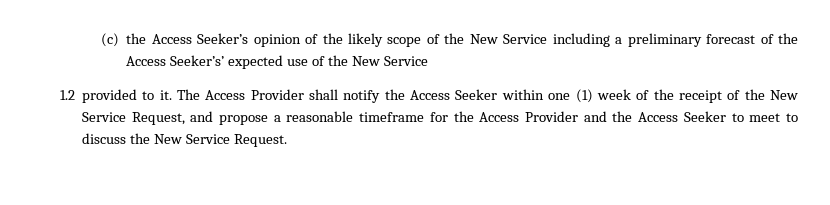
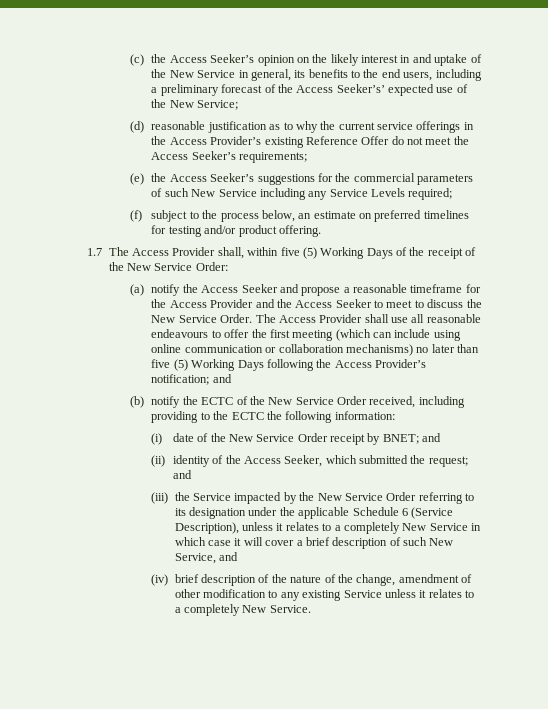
- (c) the Access Seeker’s opinion of the likely scope of the New Service including a preliminary forecast of the Access Seeker’s’ expected use of the New Service
- 1.2 provided to it. The Access Provider shall notify the Access Seeker within one (1) week of the receipt of the New Service Request, and propose a reasonable timeframe for the Access Provider and the Access Seeker to meet to discuss the New Service Request.
+ (c) the Access Seeker’s opinion on the likely interest in and uptake of the New Service in general, its benefits to the end users, including a preliminary forecast of the Access Seeker’s’ expected use of the New Service;
+ (d) reasonable justification as to why the current service offerings in the Access Provider’s existing Reference Offer do not meet the Access Seeker’s requirements;
+ (e) the Access Seeker’s suggestions for the commercial parameters of such New Service including any Service Levels required;
+ (f) subject to the process below, an estimate on preferred timelines for testing and/or product offering.
+ 1.7 The Access Provider shall, within five (5) Working Days of the receipt of the New Service Order:
+ (a) notify the Access Seeker and propose a reasonable timeframe for the Access Provider and the Access Seeker to meet to discuss the New Service Order. The Access Provider shall use all reasonable endeavours to offer the first meeting (which can include using online communication or collaboration mechanisms) no later than five (5) Working Days following the Access Provider’s notification; and
+ (b) notify the ECTC of the New Service Order received, including providing to the ECTC the following information:
+ (i) date of the New Service Order receipt by BNET; and
+ (ii) identity of the Access Seeker, which submitted the request; and
+ (iii) the Service impacted by the New Service Order referring to its designation under the applicable Schedule 6 (Service Description), unless it relates to a completely New Service in which case it will cover a brief description of such New Service, and
+ (iv) brief description of the nature of the change, amendment of other modification to any existing Service unless it relates to a completely New Service.

